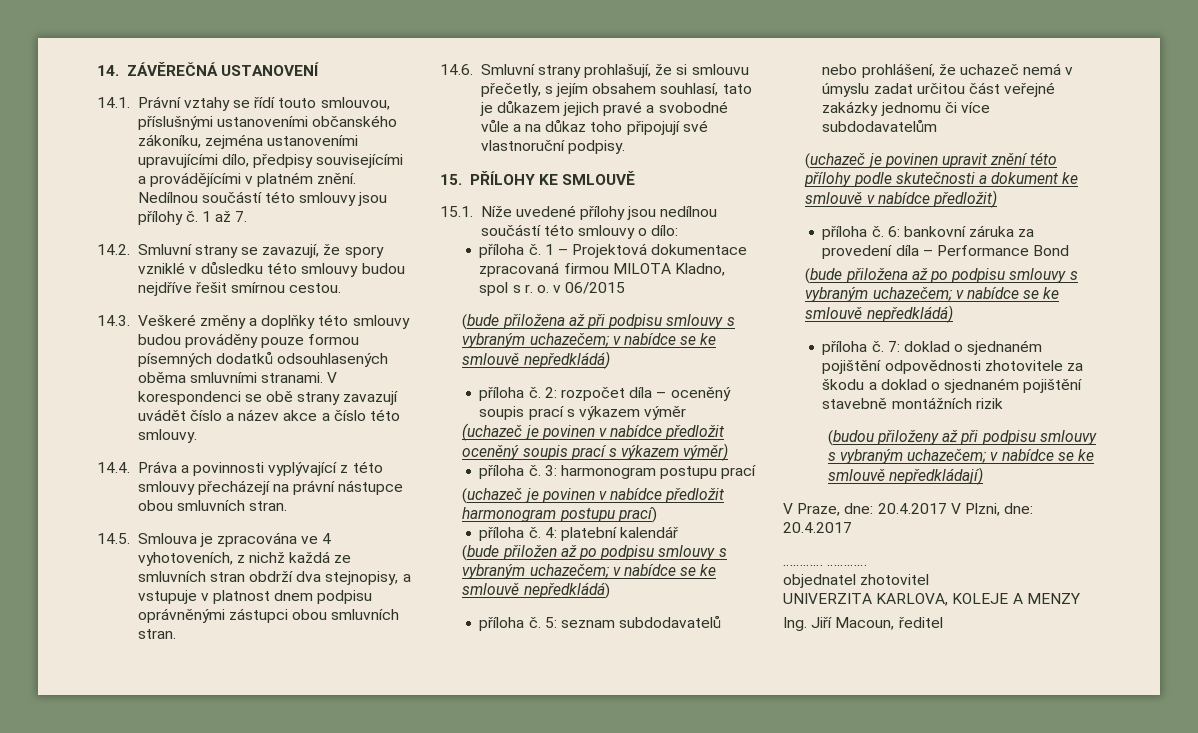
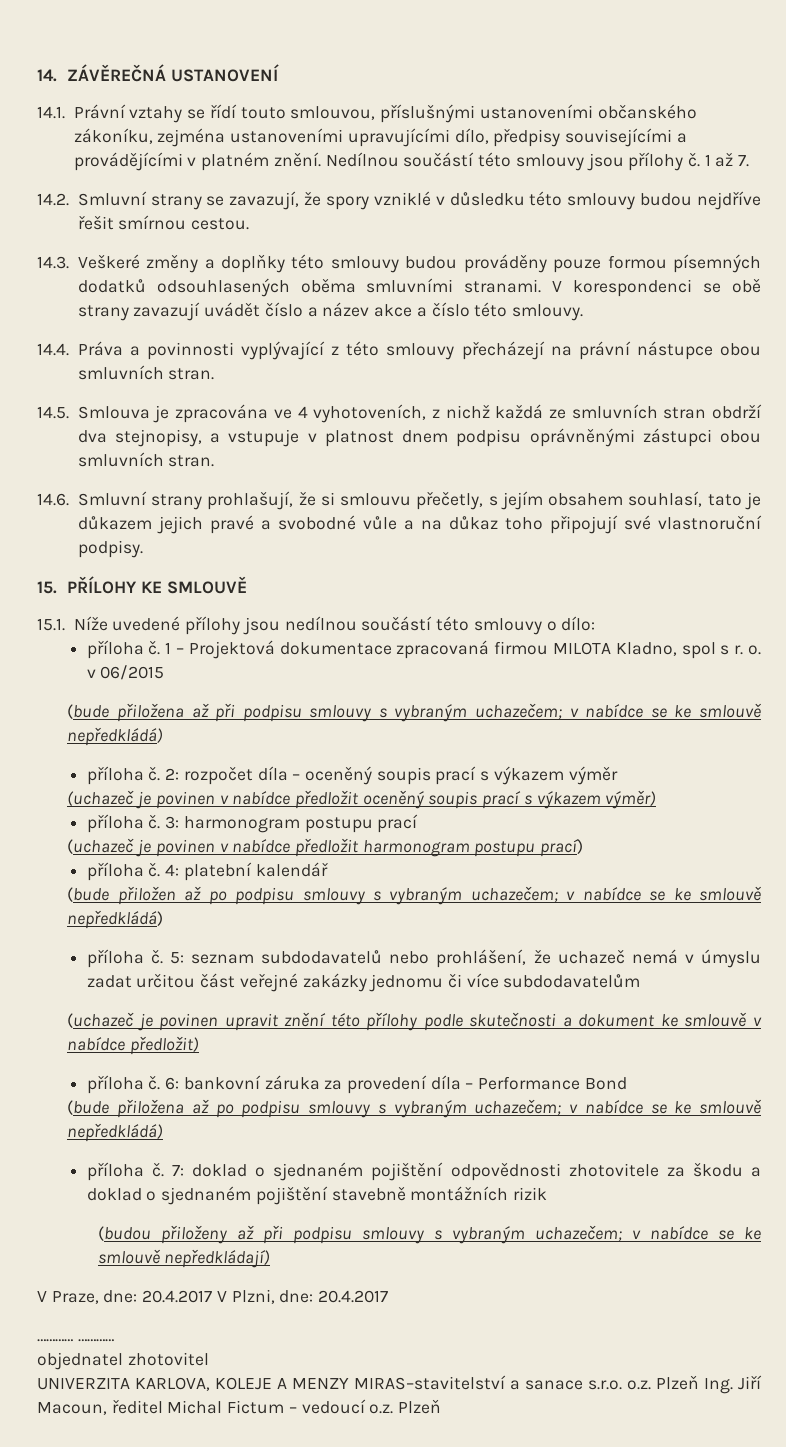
- UNIVERZITA KARLOVA, KOLEJE A MENZY
- Ing. Jiří Macoun, ředitel
+ UNIVERZITA KARLOVA, KOLEJE A MENZY MIRAS–stavitelství a sanace s.r.o. o.z. Plzeň Ing. Jiří Macoun, ředitel Michal Fictum – vedoucí o.z. Plzeň

